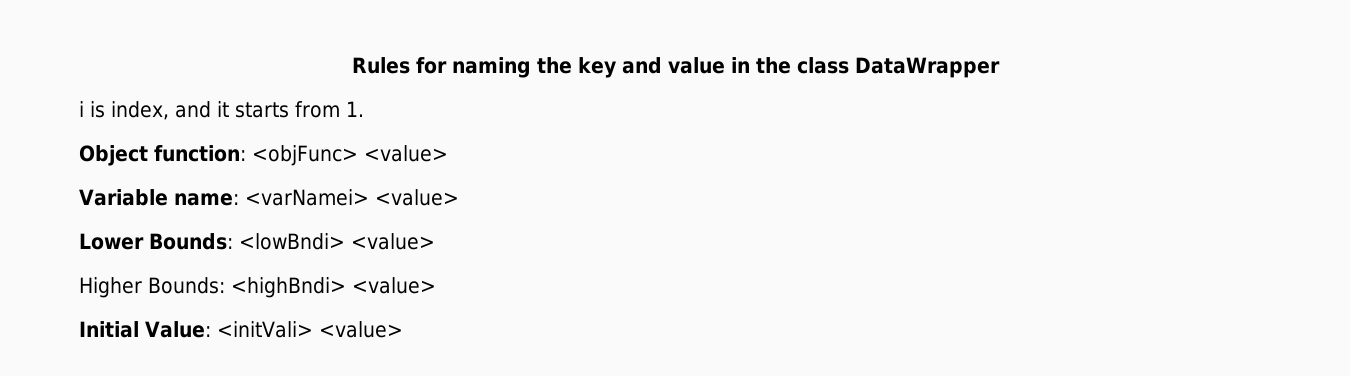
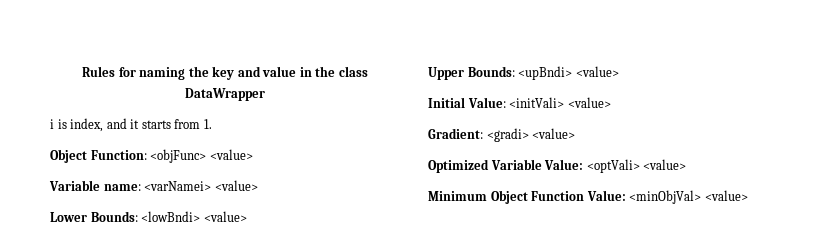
- Object function: <objFunc> <value>
+ Object Function: <objFunc> <value>
- Higher Bounds: <highBndi> <value>
+ Upper Bounds: <upBndi> <value>
+ Gradient: <gradi> <value>
+ Optimized Variable Value: <optVali> <value>
+ Minimum Object Function Value: <minObjVal> <value>

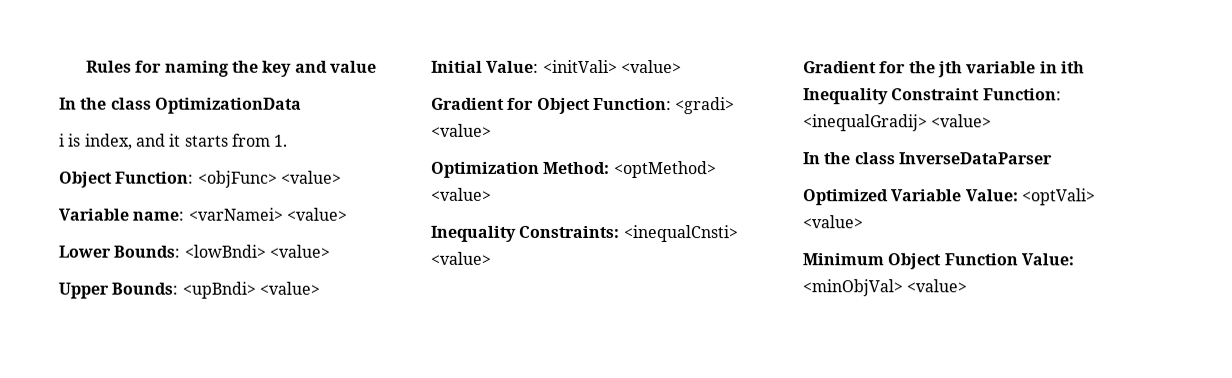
- Rules for naming the key and value in the class DataWrapper
+ Rules for naming the key and value
+ In the class OptimizationData
- Gradient: <gradi> <value>
+ Gradient for Object Function: <gradi> <value>
+ Optimization Method: <optMethod> <value>
+ Inequality Constraints: <inequalCnsti> <value>
+ Gradient for the jth variable in ith Inequality Constraint Function: <inequalGradij> <value>
+ In the class InverseDataParser

